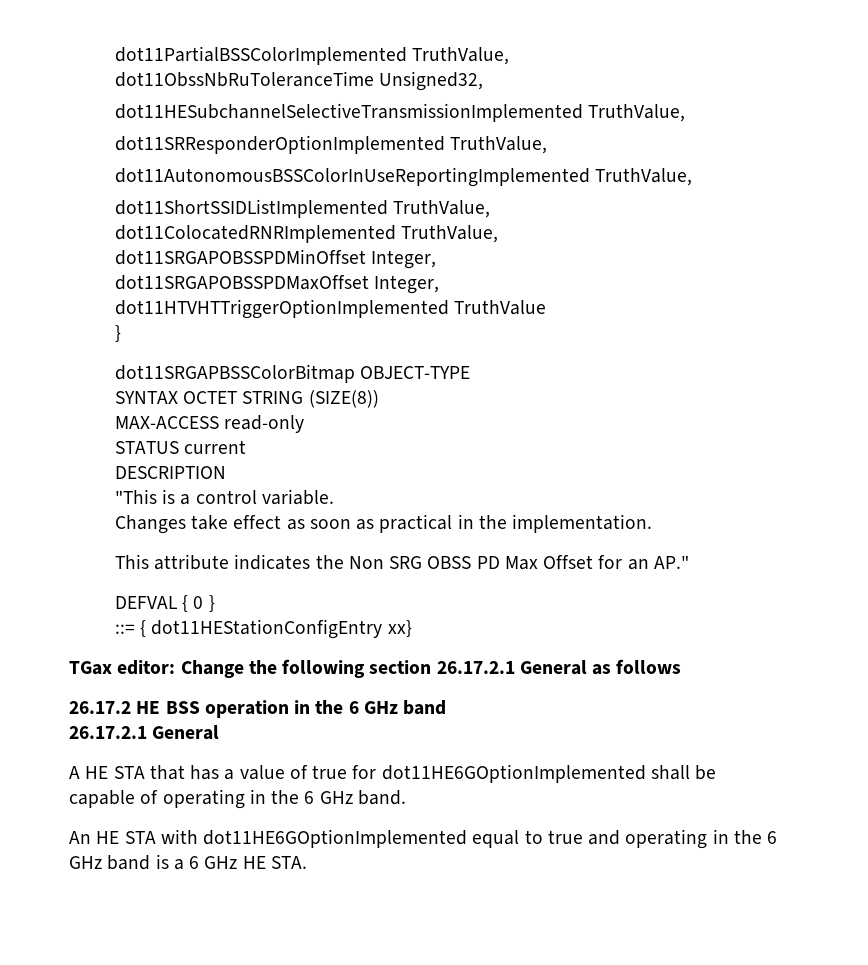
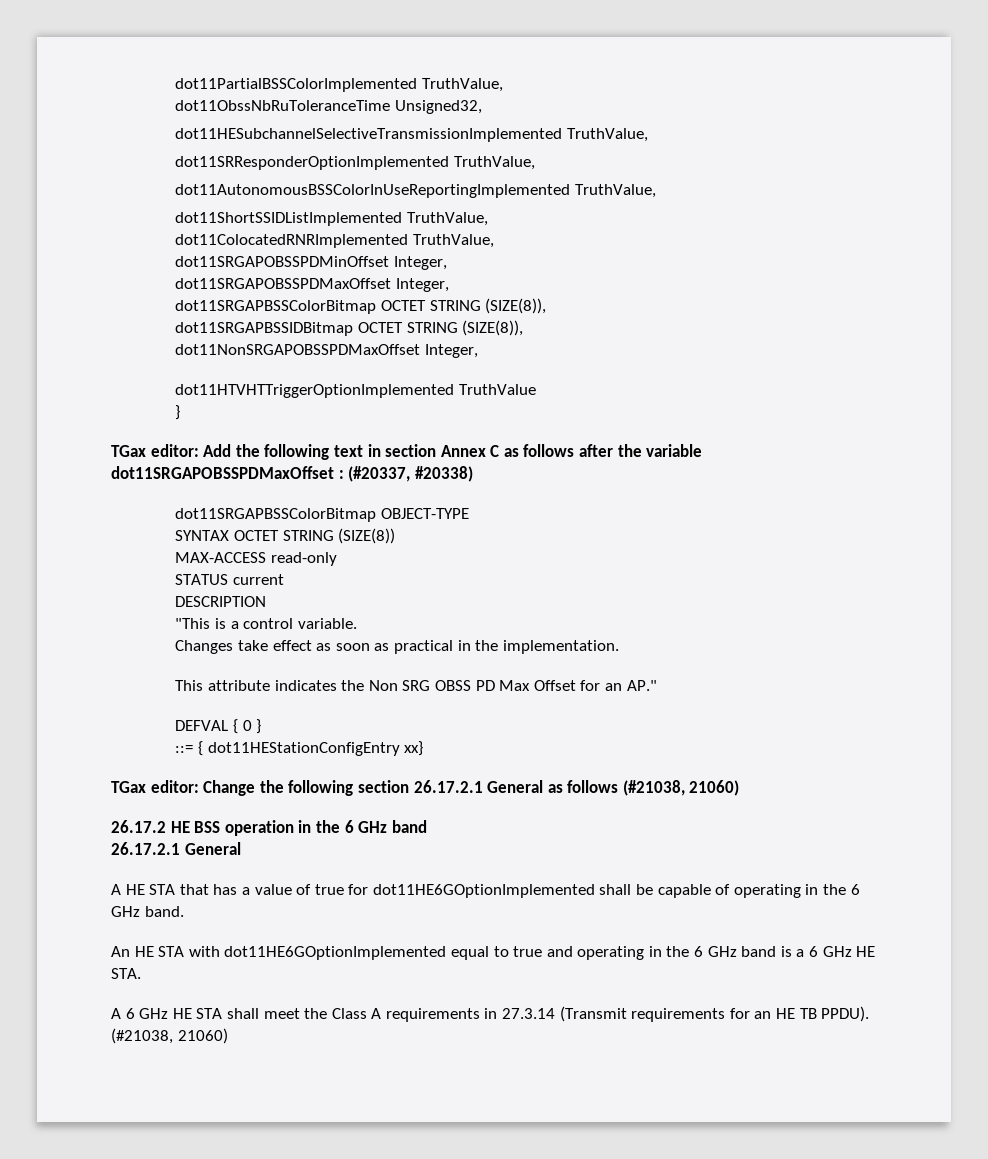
+ dot11SRGAPBSSColorBitmap OCTET STRING (SIZE(8)),
+ dot11SRGAPBSSIDBitmap OCTET STRING (SIZE(8)),
+ dot11NonSRGAPOBSSPDMaxOffset Integer,
  dot11HTVHTTriggerOptionImplemented TruthValue
  }
+ TGax editor: Add the following text in section Annex C as follows after the variable dot11SRGAPOBSSPDMaxOffset : (#20337, #20338)
- TGax editor: Change the following section 26.17.2.1 General as follows
+ TGax editor: Change the following section 26.17.2.1 General as follows (#21038, 21060)
+ A 6 GHz HE STA shall meet the Class A requirements in 27.3.14 (Transmit requirements for an HE TB PPDU). (#21038, 21060)

